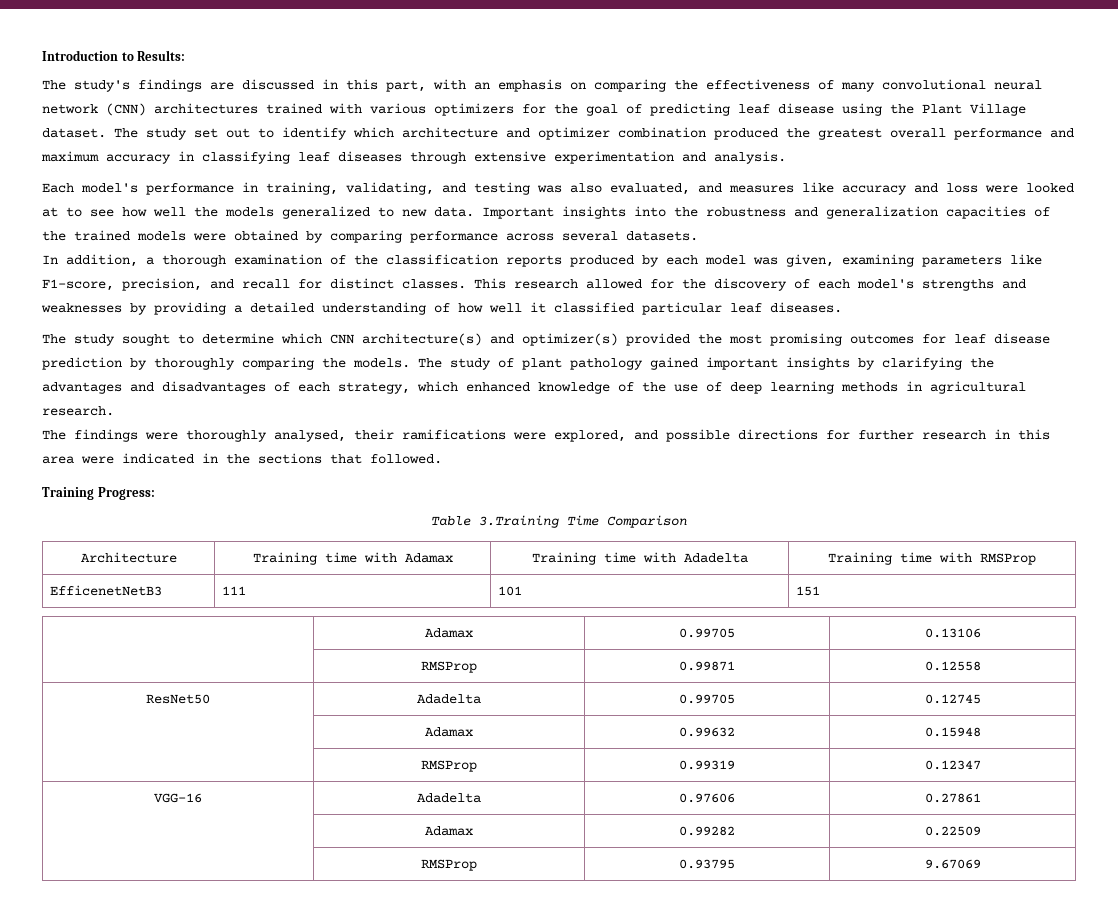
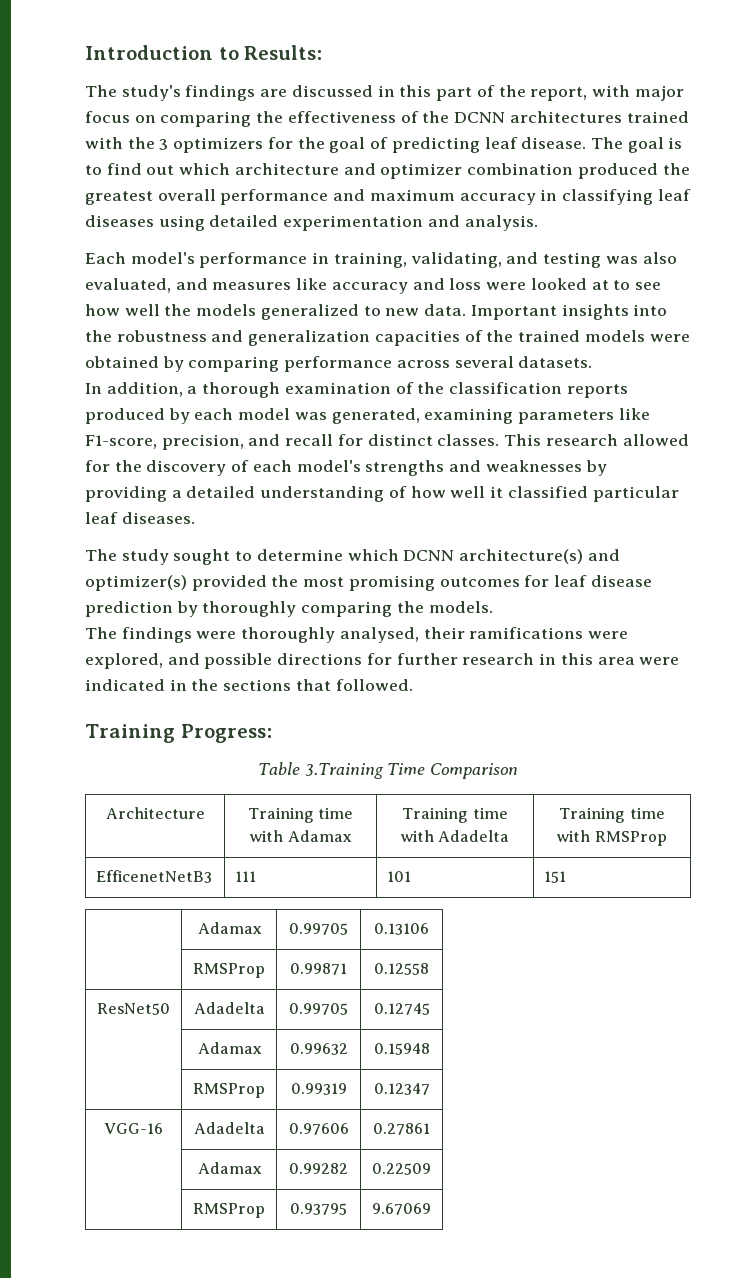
- The study's findings are discussed in this part, with an emphasis on comparing the effectiveness of many convolutional neural network (CNN) architectures trained with various optimizers for the goal of predicting leaf disease using the Plant Village dataset. The study set out to identify which architecture and optimizer combination produced the greatest overall performance and maximum accuracy in classifying leaf diseases through extensive experimentation and analysis.
+ The study's findings are discussed in this part of the report, with major focus on comparing the effectiveness of the DCNN architectures trained with the 3 optimizers for the goal of predicting leaf disease. The goal is to find out which architecture and optimizer combination produced the greatest overall performance and maximum accuracy in classifying leaf diseases using detailed experimentation and analysis.
- In addition, a thorough examination of the classification reports produced by each model was given, examining parameters like F1-score, precision, and recall for distinct classes.
+ In addition, a thorough examination of the classification reports produced by each model was generated, examining parameters like F1-score, precision, and recall for distinct classes.
- The study sought to determine which CNN architecture(s) and optimizer(s) provided the most promising outcomes for leaf disease prediction by thoroughly comparing the models. The study of plant pathology gained important insights by clarifying the advantages and disadvantages of each strategy, which enhanced knowledge of the use of deep learning methods in agricultural research.
+ The study sought to determine which DCNN architecture(s) and optimizer(s) provided the most promising outcomes for leaf disease prediction by thoroughly comparing the models.

